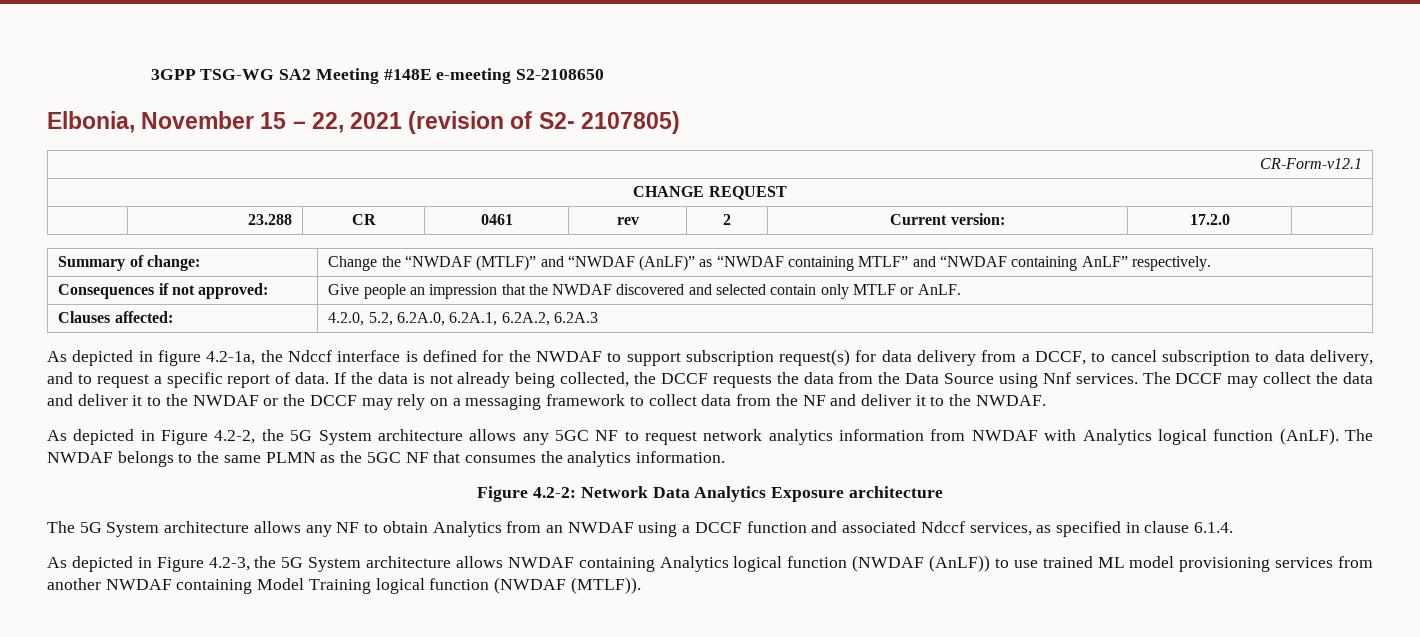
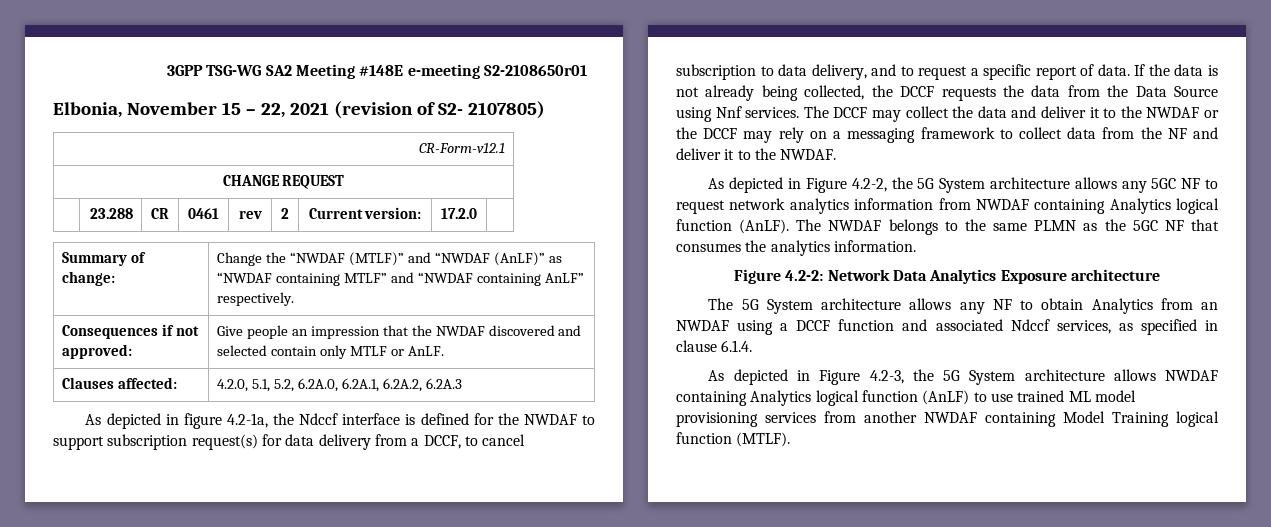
- 3GPP TSG-WG SA2 Meeting #148E e-meeting S2-2108650
+ 3GPP TSG-WG SA2 Meeting #148E e-meeting S2-2108650r01
- Clauses affected: | 4.2.0, 5.2, 6.2A.0, 6.2A.1, 6.2A.2, 6.2A.3
+ Clauses affected: | 4.2.0, 5.1, 5.2, 6.2A.0, 6.2A.1, 6.2A.2, 6.2A.3
- As depicted in Figure 4.2-2, the 5G System architecture allows any 5GC NF to request network analytics information from NWDAF with Analytics logical function (AnLF).
+ As depicted in Figure 4.2-2, the 5G System architecture allows any 5GC NF to request network analytics information from NWDAF containing Analytics logical function (AnLF).
- As depicted in Figure 4.2-3, the 5G System architecture allows NWDAF containing Analytics logical function (NWDAF (AnLF)) to use trained ML model provisioning services from another NWDAF containing Model Training logical function (NWDAF (MTLF)).
+ As depicted in Figure 4.2-3, the 5G System architecture allows NWDAF containing Analytics logical function (AnLF) to use trained ML model provisioning services from another NWDAF containing Model Training logical function (MTLF).

